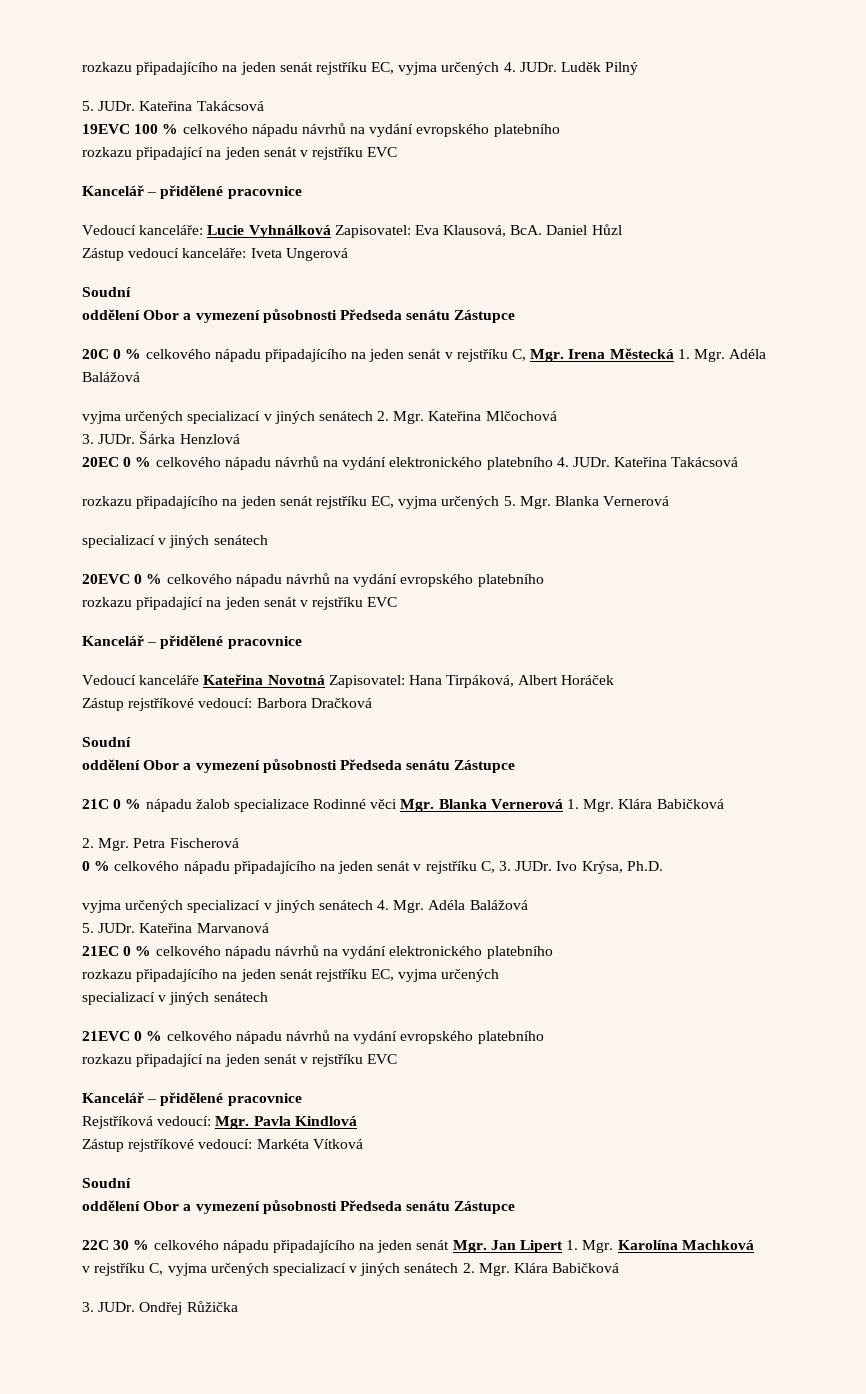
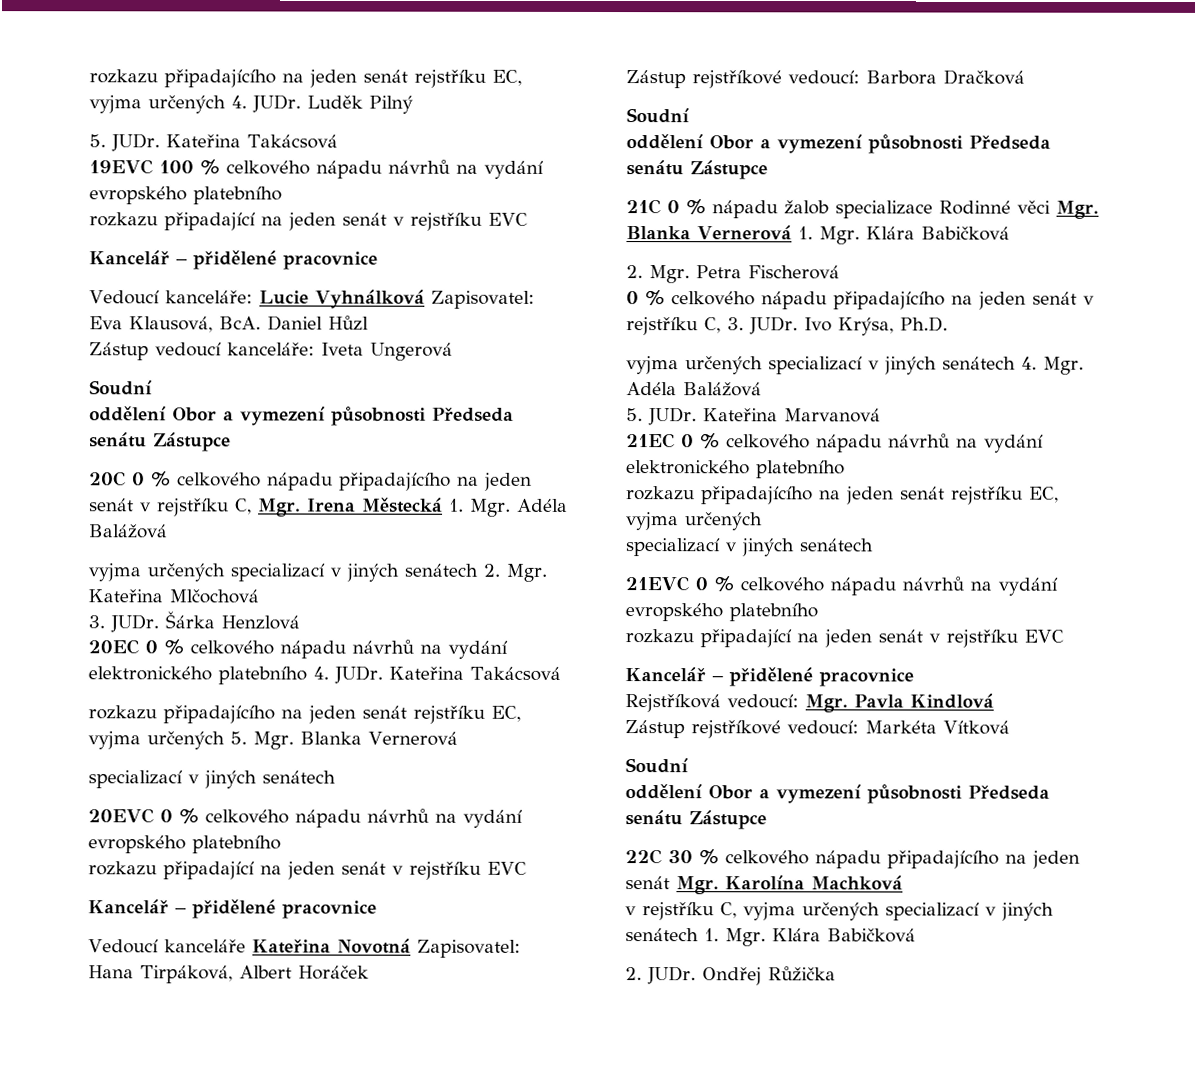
- 22C 30 % celkového nápadu připadajícího na jeden senát Mgr. Jan Lipert 1. Mgr. Karolína Machková
+ 22C 30 % celkového nápadu připadajícího na jeden senát Mgr. Karolína Machková
- v rejstříku C, vyjma určených specializací v jiných senátech 2. Mgr. Klára Babičková
- 3. JUDr.
+ v rejstříku C, vyjma určených specializací v jiných senátech 1. Mgr. Klára Babičková
+ 2. JUDr.

